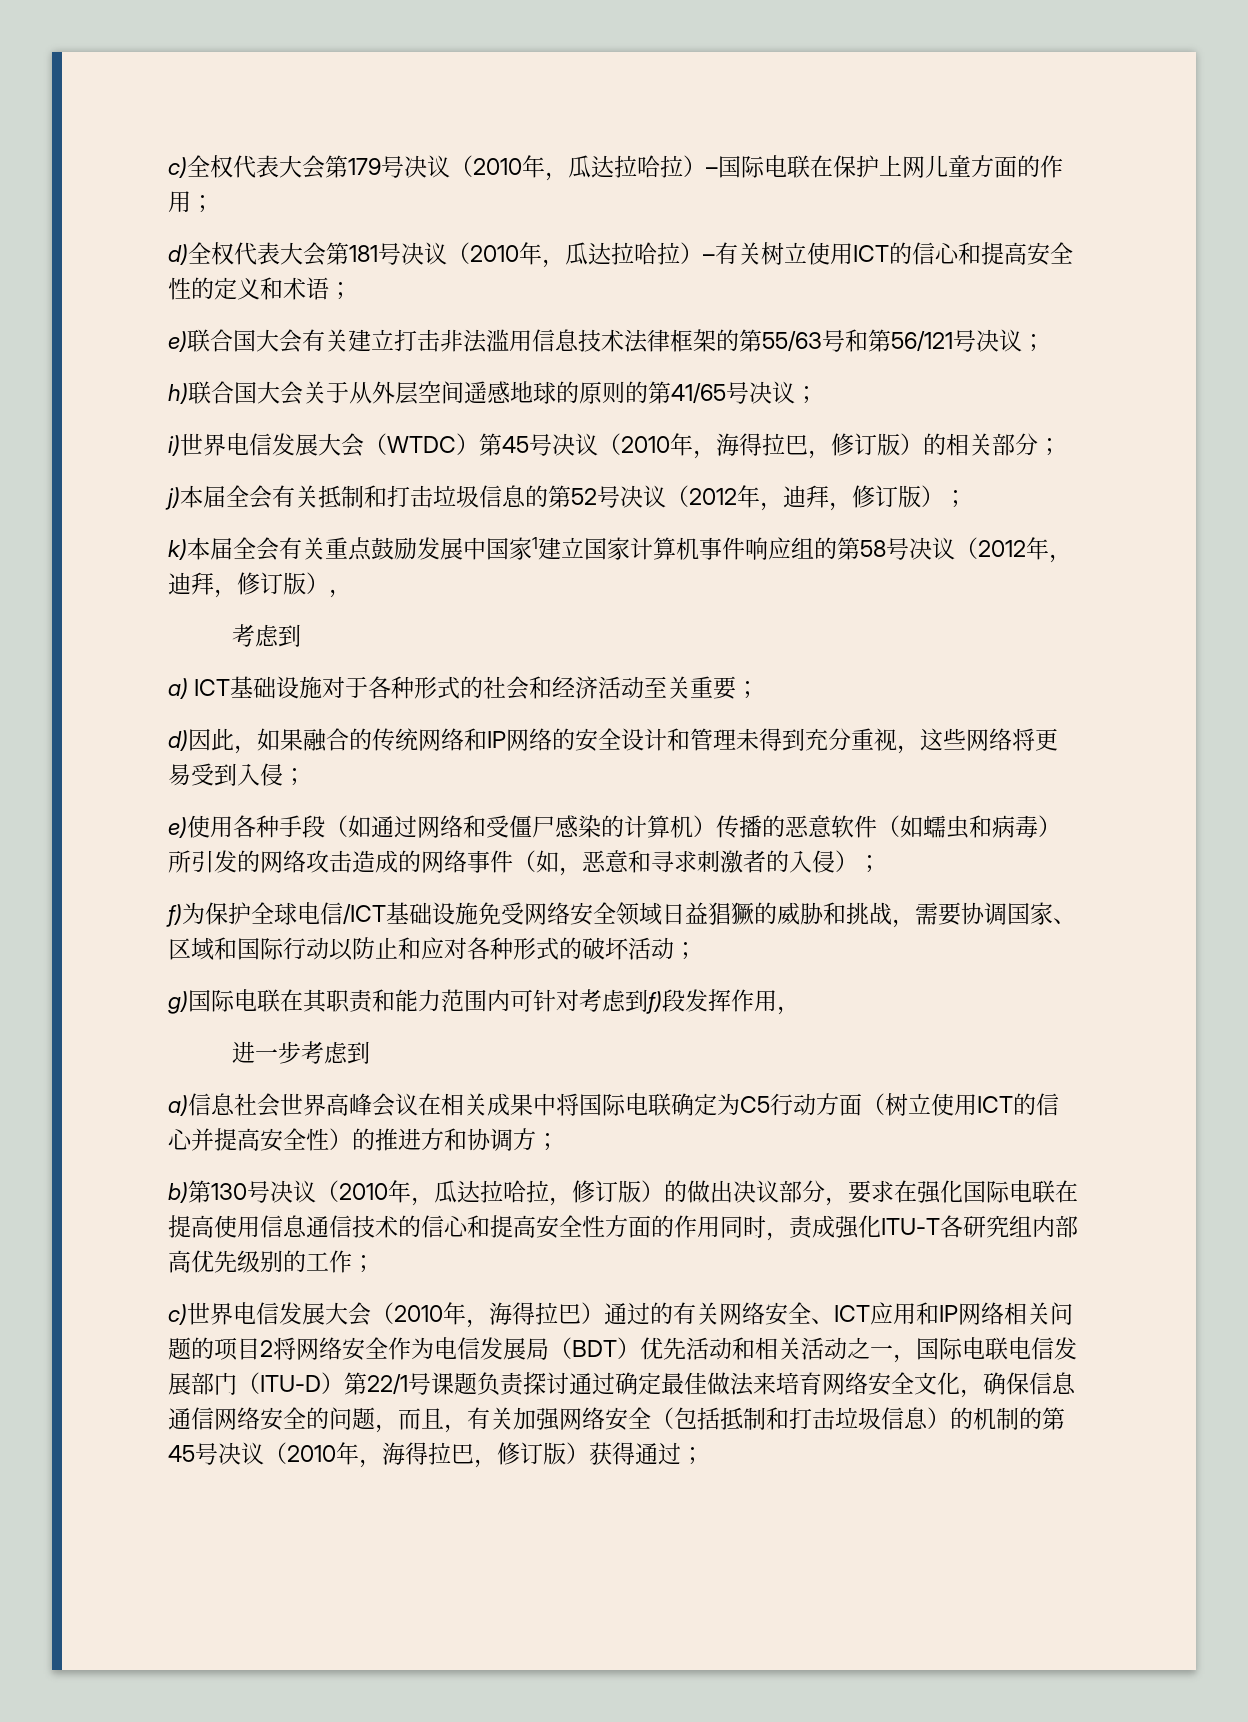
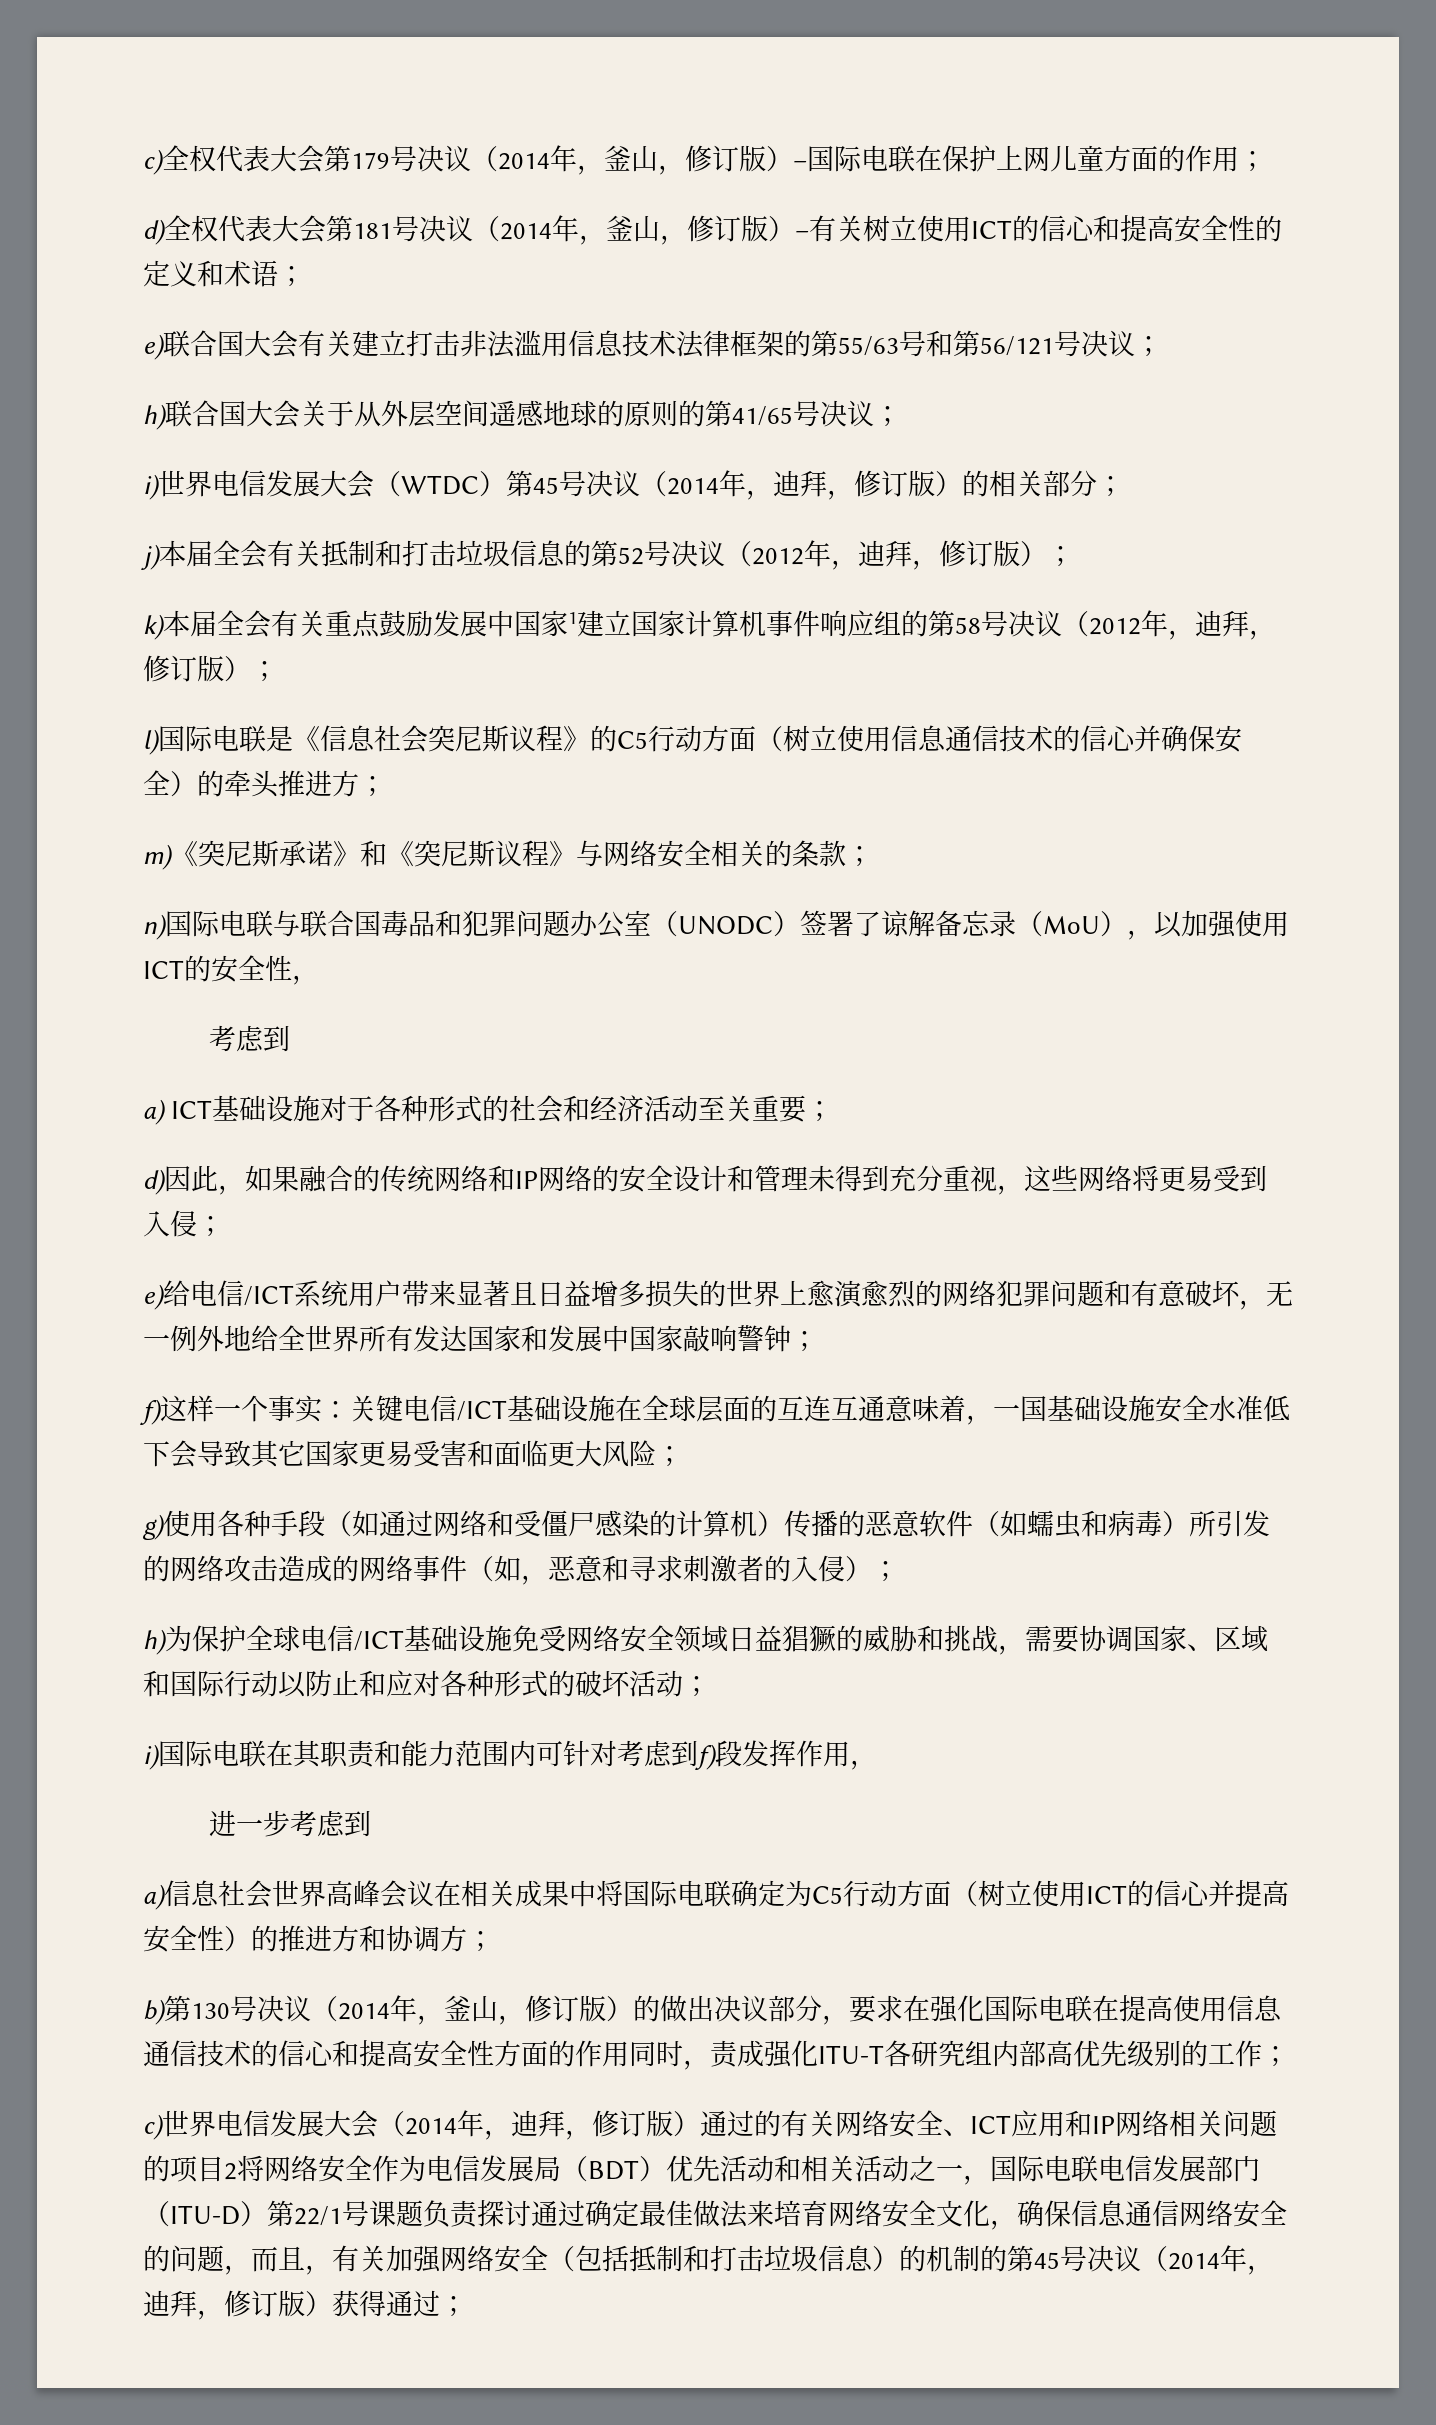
- c)全权代表大会第179号决议（2010年，瓜达拉哈拉）–国际电联在保护上网儿童方面的作用；
+ c)全权代表大会第179号决议（2014年，釜山，修订版）–国际电联在保护上网儿童方面的作用；
- d)全权代表大会第181号决议（2010年，瓜达拉哈拉）–有关树立使用ICT的信心和提高安全性的定义和术语；
+ d)全权代表大会第181号决议（2014年，釜山，修订版）–有关树立使用ICT的信心和提高安全性的定义和术语；
- i)世界电信发展大会（WTDC）第45号决议（2010年，海得拉巴，修订版）的相关部分；
+ i)世界电信发展大会（WTDC）第45号决议（2014年，迪拜，修订版）的相关部分；
- k)本届全会有关重点鼓励发展中国家1建立国家计算机事件响应组的第58号决议（2012年，迪拜，修订版），
+ k)本届全会有关重点鼓励发展中国家1建立国家计算机事件响应组的第58号决议（2012年，迪拜，修订版）；
+ l)国际电联是《信息社会突尼斯议程》的C5行动方面（树立使用信息通信技术的信心并确保安全）的牵头推进方；
+ m)《突尼斯承诺》和《突尼斯议程》与网络安全相关的条款；
+ n)国际电联与联合国毒品和犯罪问题办公室（UNODC）签署了谅解备忘录（MoU），以加强使用ICT的安全性，
- e)使用各种手段（如通过网络和受僵尸感染的计算机）传播的恶意软件（如蠕虫和病毒）所引发的网络攻击造成的网络事件（如，恶意和寻求刺激者的入侵）；
+ e)给电信/ICT系统用户带来显著且日益增多损失的世界上愈演愈烈的网络犯罪问题和有意破坏，无一例外地给全世界所有发达国家和发展中国家敲响警钟；
+ f)这样一个事实：关键电信/ICT基础设施在全球层面的互连互通意味着，一国基础设施安全水准低下会导致其它国家更易受害和面临更大风险；
+ g)使用各种手段（如通过网络和受僵尸感染的计算机）传播的恶意软件（如蠕虫和病毒）所引发的网络攻击造成的网络事件（如，恶意和寻求刺激者的入侵）；
- f)为保护全球电信/ICT基础设施免受网络安全领域日益猖獗的威胁和挑战，需要协调国家、区域和国际行动以防止和应对各种形式的破坏活动；
+ h)为保护全球电信/ICT基础设施免受网络安全领域日益猖獗的威胁和挑战，需要协调国家、区域和国际行动以防止和应对各种形式的破坏活动；
- g)国际电联在其职责和能力范围内可针对考虑到f)段发挥作用，
+ i)国际电联在其职责和能力范围内可针对考虑到f)段发挥作用，
- b)第130号决议（2010年，瓜达拉哈拉，修订版）的做出决议部分，要求在强化国际电联在提高使用信息通信技术的信心和提高安全性方面的作用同时，责成强化ITU-T各研究组内部高优先级别的工作；
+ b)第130号决议（2014年，釜山，修订版）的做出决议部分，要求在强化国际电联在提高使用信息通信技术的信心和提高安全性方面的作用同时，责成强化ITU-T各研究组内部高优先级别的工作；
- c)世界电信发展大会（2010年，海得拉巴）通过的有关网络安全、ICT应用和IP网络相关问题的项目2将网络安全作为电信发展局（BDT）优先活动和相关活动之一，国际电联电信发展部门（ITU-D）第22/1号课题负责探讨通过确定最佳做法来培育网络安全文化，确保信息通信网络安全的问题，而且，有关加强网络安全（包括抵制和打击垃圾信息）的机制的第45号决议（2010年，海得拉巴，修订版）获得通过；
+ c)世界电信发展大会（2014年，迪拜，修订版）通过的有关网络安全、ICT应用和IP网络相关问题的项目2将网络安全作为电信发展局（BDT）优先活动和相关活动之一，国际电联电信发展部门（ITU-D）第22/1号课题负责探讨通过确定最佳做法来培育网络安全文化，确保信息通信网络安全的问题，而且，有关加强网络安全（包括抵制和打击垃圾信息）的机制的第45号决议（2014年，迪拜，修订版）获得通过；

